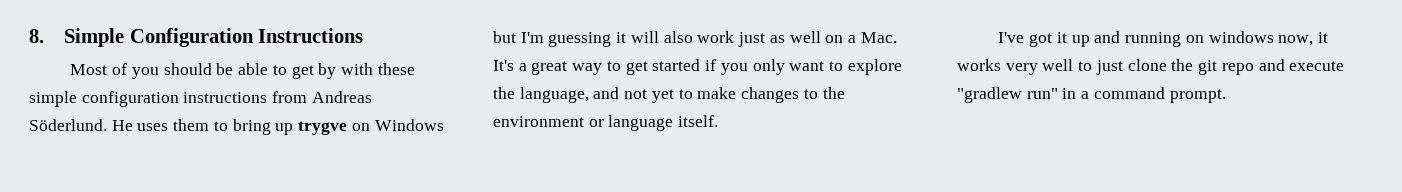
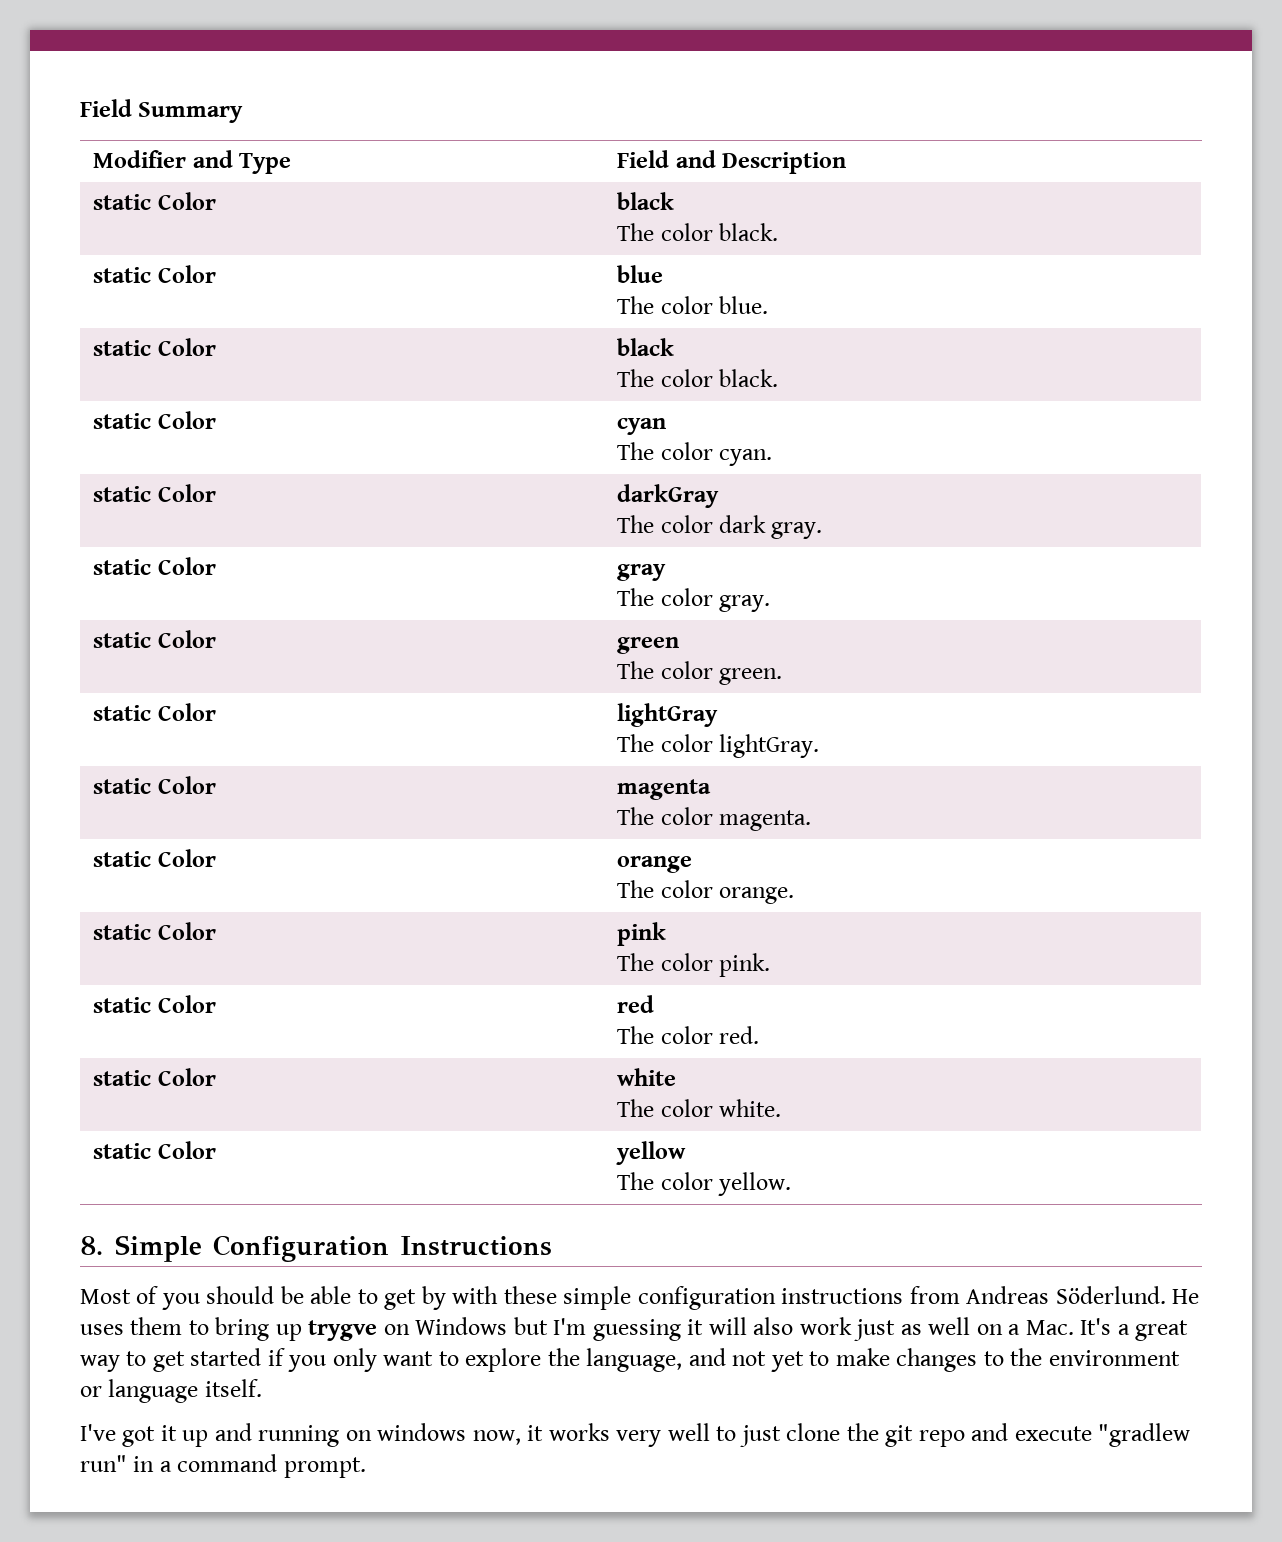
+ Field Summary
+ Modifier and Type | Field and Description
+ static Color | black
+ The color black.
+ static Color | blue
+ The color blue.
+ static Color | black
+ The color black.
+ static Color | cyan
+ The color cyan.
+ static Color | darkGray
+ The color dark gray.
+ static Color | gray
+ The color gray.
+ static Color | green
+ The color green.
+ static Color | lightGray
+ The color lightGray.
+ static Color | magenta
+ The color magenta.
+ static Color | orange
+ The color orange.
+ static Color | pink
+ The color pink.
+ static Color | red
+ The color red.
+ static Color | white
+ The color white.
+ static Color | yellow
+ The color yellow.

